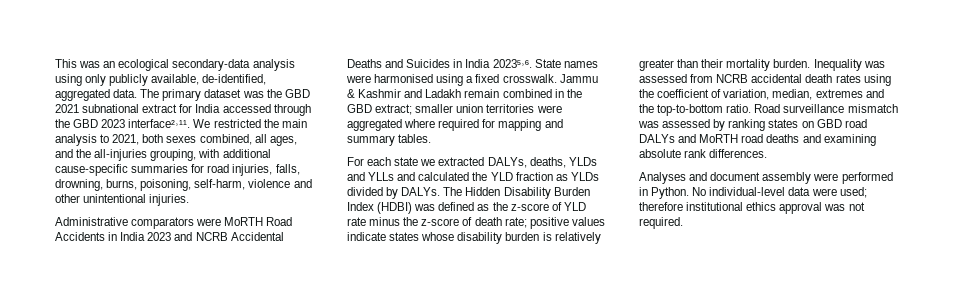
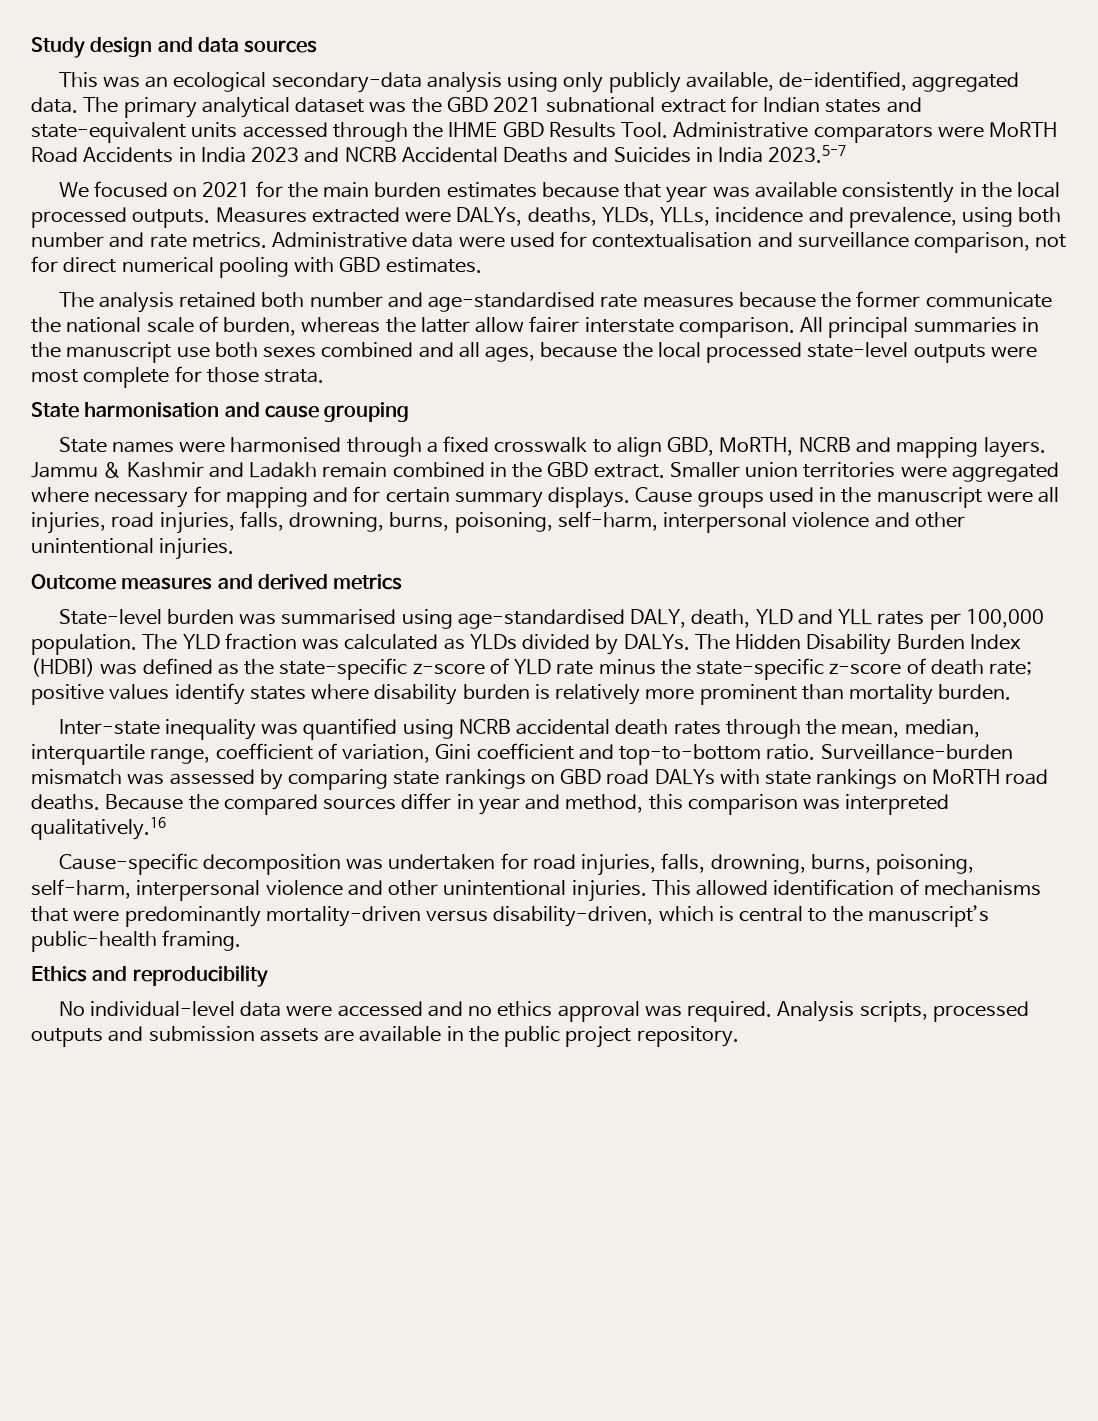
+ Study design and data sources
- The primary dataset was the GBD 2021 subnational extract for India accessed through the GBD 2023 interface²˒¹¹. We restricted the main analysis to 2021, both sexes combined, all ages, and the all-injuries grouping, with additional cause-specific summaries for road injuries, falls, drowning, burns, poisoning, self-harm, violence and other unintentional injuries.
- Administrative comparators were MoRTH Road Accidents in India 2023 and NCRB Accidental Deaths and Suicides in India 2023⁵˒⁶. State names were harmonised using a fixed crosswalk.
+ The primary analytical dataset was the GBD 2021 subnational extract for Indian states and state-equivalent units accessed through the IHME GBD Results Tool. Administrative comparators were MoRTH Road Accidents in India 2023 and NCRB Accidental Deaths and Suicides in India 2023.5-7
+ We focused on 2021 for the main burden estimates because that year was available consistently in the local processed outputs. Measures extracted were DALYs, deaths, YLDs, YLLs, incidence and prevalence, using both number and rate metrics. Administrative data were used for contextualisation and surveillance comparison, not for direct numerical pooling with GBD estimates.
+ The analysis retained both number and age-standardised rate measures because the former communicate the national scale of burden, whereas the latter allow fairer interstate comparison. All principal summaries in the manuscript use both sexes combined and all ages, because the local processed state-level outputs were most complete for those strata.
+ State harmonisation and cause grouping
+ State names were harmonised through a fixed crosswalk to align GBD, MoRTH, NCRB and mapping layers.
- Jammu & Kashmir and Ladakh remain combined in the GBD extract; smaller union territories were aggregated where required for mapping and summary tables.
- For each state we extracted DALYs, deaths, YLDs and YLLs and calculated the YLD fraction as YLDs divided by DALYs.
+ Jammu & Kashmir and Ladakh remain combined in the GBD extract. Smaller union territories were aggregated where necessary for mapping and for certain summary displays. Cause groups used in the manuscript were all injuries, road injuries, falls, drowning, burns, poisoning, self-harm, interpersonal violence and other unintentional injuries.
+ Outcome measures and derived metrics
+ State-level burden was summarised using age-standardised DALY, death, YLD and YLL rates per 100,000 population. The YLD fraction was calculated as YLDs divided by DALYs.
- The Hidden Disability Burden Index (HDBI) was defined as the z-score of YLD rate minus the z-score of death rate; positive values indicate states whose disability burden is relatively greater than their mortality burden. Inequality was assessed from NCRB accidental death rates using the coefficient of variation, median, extremes and the top-to-bottom ratio. Road surveillance mismatch was assessed by ranking states on GBD road DALYs and MoRTH road deaths and examining absolute rank differences.
- Analyses and document assembly were performed in Python. No individual-level data were used; therefore institutional ethics approval was not required.
+ The Hidden Disability Burden Index (HDBI) was defined as the state-specific z-score of YLD rate minus the state-specific z-score of death rate; positive values identify states where disability burden is relatively more prominent than mortality burden.
+ Inter-state inequality was quantified using NCRB accidental death rates through the mean, median, interquartile range, coefficient of variation, Gini coefficient and top-to-bottom ratio. Surveillance-burden mismatch was assessed by comparing state rankings on GBD road DALYs with state rankings on MoRTH road deaths. Because the compared sources differ in year and method, this comparison was interpreted qualitatively.16
+ Cause-specific decomposition was undertaken for road injuries, falls, drowning, burns, poisoning, self-harm, interpersonal violence and other unintentional injuries. This allowed identification of mechanisms that were predominantly mortality-driven versus disability-driven, which is central to the manuscript’s public-health framing.
+ Ethics and reproducibility
+ No individual-level data were accessed and no ethics approval was required. Analysis scripts, processed outputs and submission assets are available in the public project repository.

